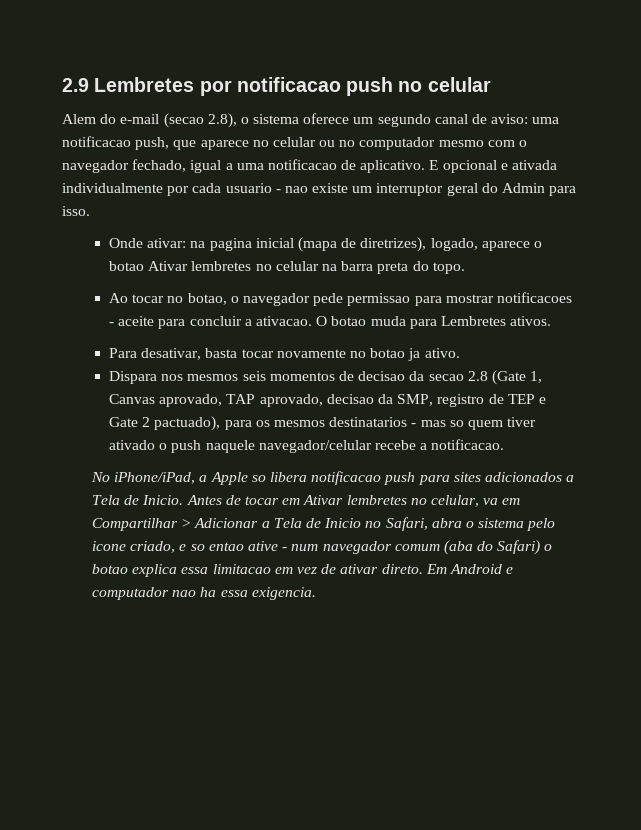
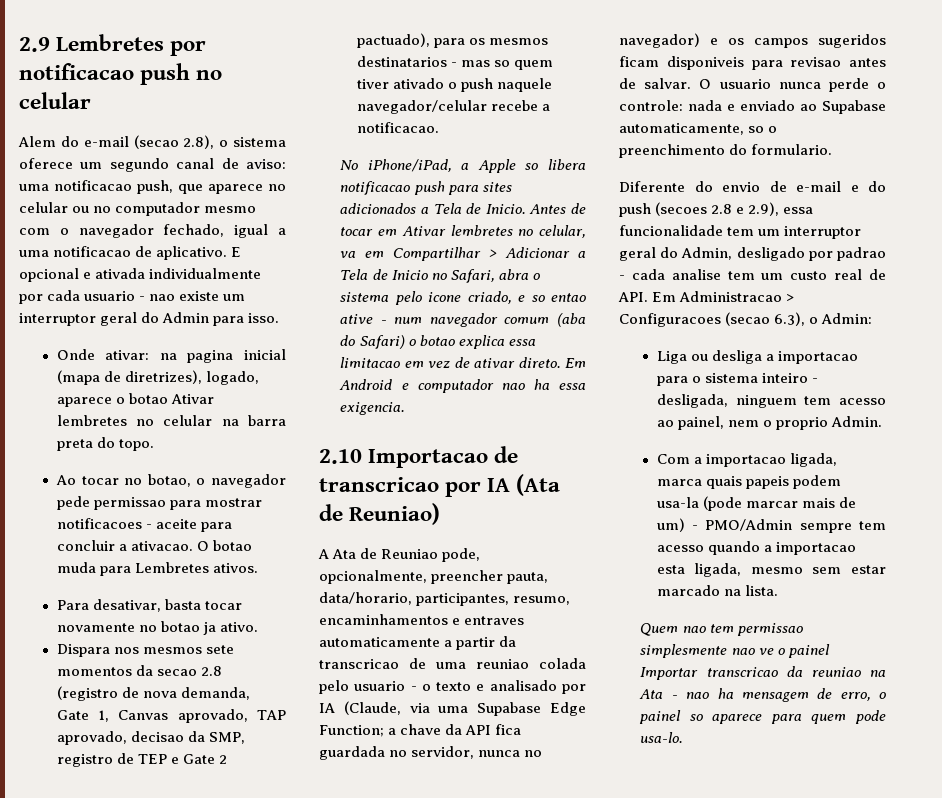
- Dispara nos mesmos seis momentos de decisao da secao 2.8 (Gate 1, Canvas aprovado, TAP aprovado, decisao da SMP, registro de TEP e Gate 2 pactuado), para os mesmos destinatarios - mas so quem tiver ativado o push naquele navegador/celular recebe a notificacao.
+ Dispara nos mesmos sete momentos da secao 2.8 (registro de nova demanda, Gate 1, Canvas aprovado, TAP aprovado, decisao da SMP, registro de TEP e Gate 2 pactuado), para os mesmos destinatarios - mas so quem tiver ativado o push naquele navegador/celular recebe a notificacao.
+ 2.10 Importacao de transcricao por IA (Ata de Reuniao)
+ A Ata de Reuniao pode, opcionalmente, preencher pauta, data/horario, participantes, resumo, encaminhamentos e entraves automaticamente a partir da transcricao de uma reuniao colada pelo usuario - o texto e analisado por IA (Claude, via uma Supabase Edge Function; a chave da API fica guardada no servidor, nunca no navegador) e os campos sugeridos ficam disponiveis para revisao antes de salvar. O usuario nunca perde o controle: nada e enviado ao Supabase automaticamente, so o preenchimento do formulario.
+ Diferente do envio de e-mail e do push (secoes 2.8 e 2.9), essa funcionalidade tem um interruptor geral do Admin, desligado por padrao - cada analise tem um custo real de API. Em Administracao > Configuracoes (secao 6.3), o Admin:
+ Liga ou desliga a importacao para o sistema inteiro - desligada, ninguem tem acesso ao painel, nem o proprio Admin.
+ Com a importacao ligada, marca quais papeis podem usa-la (pode marcar mais de um) - PMO/Admin sempre tem acesso quando a importacao esta ligada, mesmo sem estar marcado na lista.
+ Quem nao tem permissao simplesmente nao ve o painel Importar transcricao da reuniao na Ata - nao ha mensagem de erro, o painel so aparece para quem pode usa-lo.

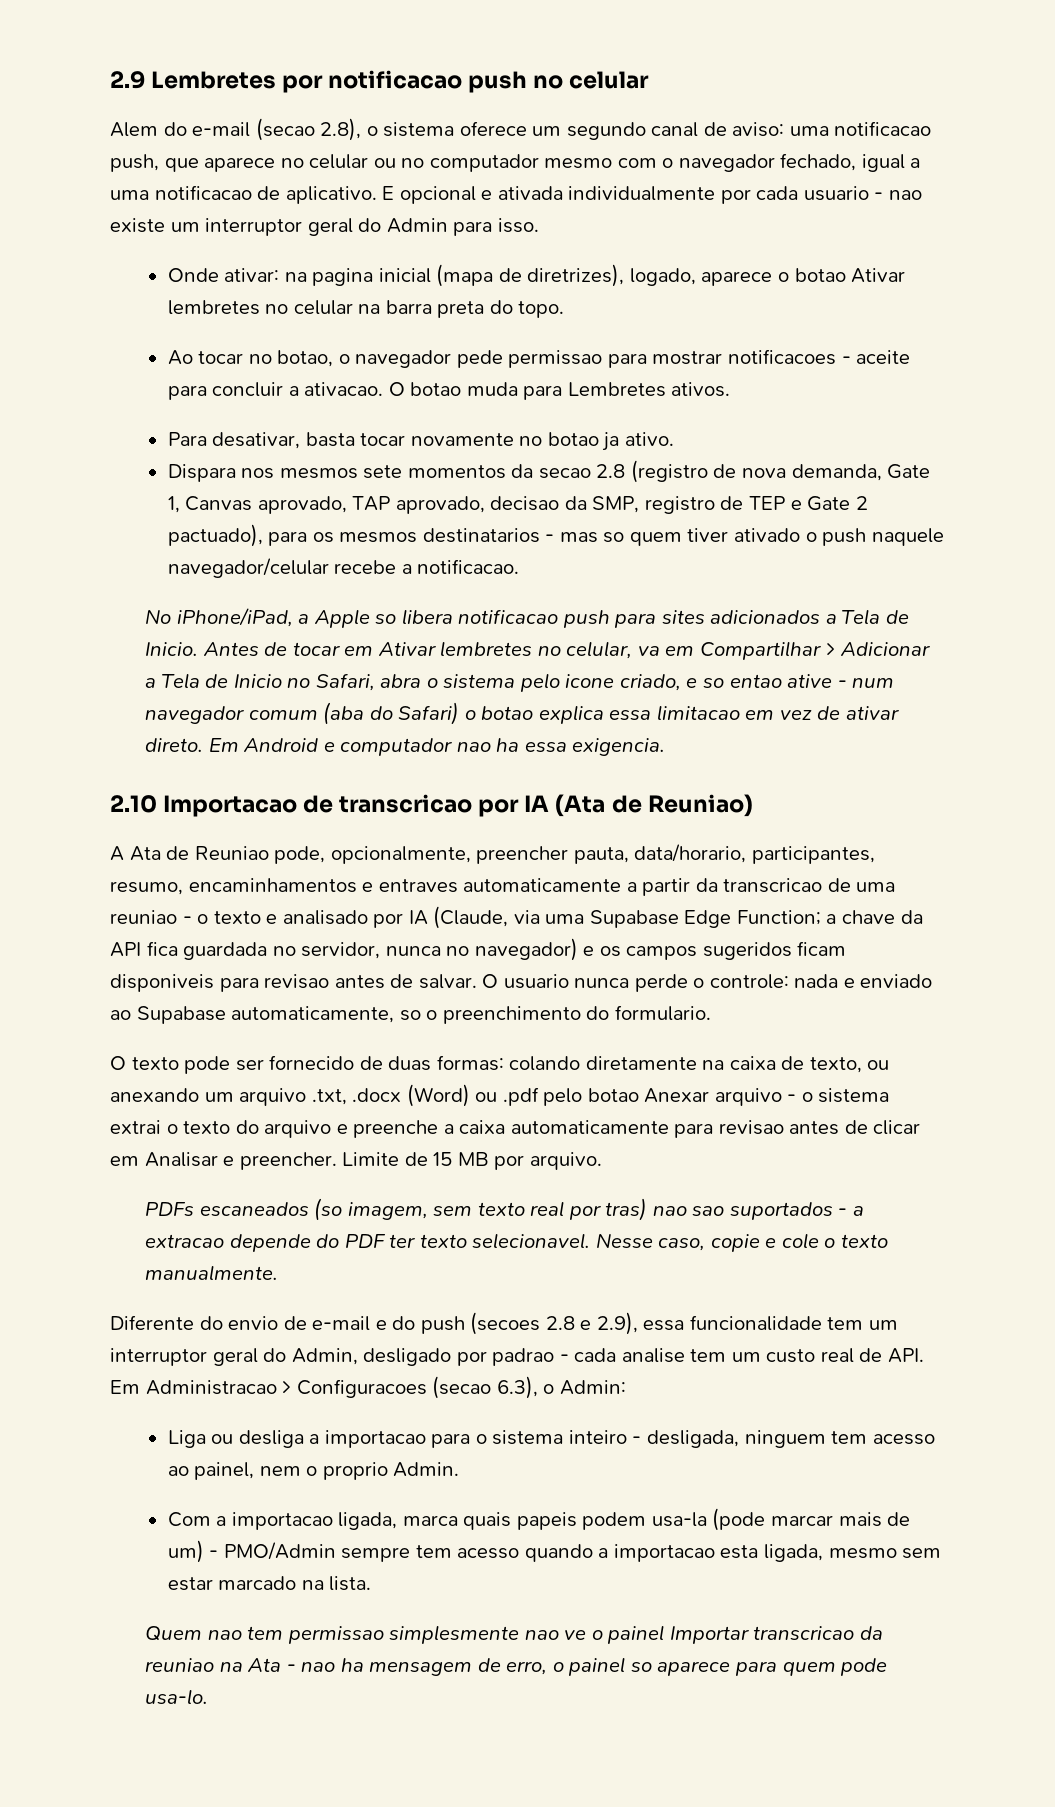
- A Ata de Reuniao pode, opcionalmente, preencher pauta, data/horario, participantes, resumo, encaminhamentos e entraves automaticamente a partir da transcricao de uma reuniao colada pelo usuario - o texto e analisado por IA (Claude, via uma Supabase Edge Function; a chave da API fica guardada no servidor, nunca no navegador) e os campos sugeridos ficam disponiveis para revisao antes de salvar.
+ A Ata de Reuniao pode, opcionalmente, preencher pauta, data/horario, participantes, resumo, encaminhamentos e entraves automaticamente a partir da transcricao de uma reuniao - o texto e analisado por IA (Claude, via uma Supabase Edge Function; a chave da API fica guardada no servidor, nunca no navegador) e os campos sugeridos ficam disponiveis para revisao antes de salvar.
+ O texto pode ser fornecido de duas formas: colando diretamente na caixa de texto, ou anexando um arquivo .txt, .docx (Word) ou .pdf pelo botao Anexar arquivo - o sistema extrai o texto do arquivo e preenche a caixa automaticamente para revisao antes de clicar em Analisar e preencher. Limite de 15 MB por arquivo.
+ PDFs escaneados (so imagem, sem texto real por tras) nao sao suportados - a extracao depende do PDF ter texto selecionavel. Nesse caso, copie e cole o texto manualmente.

